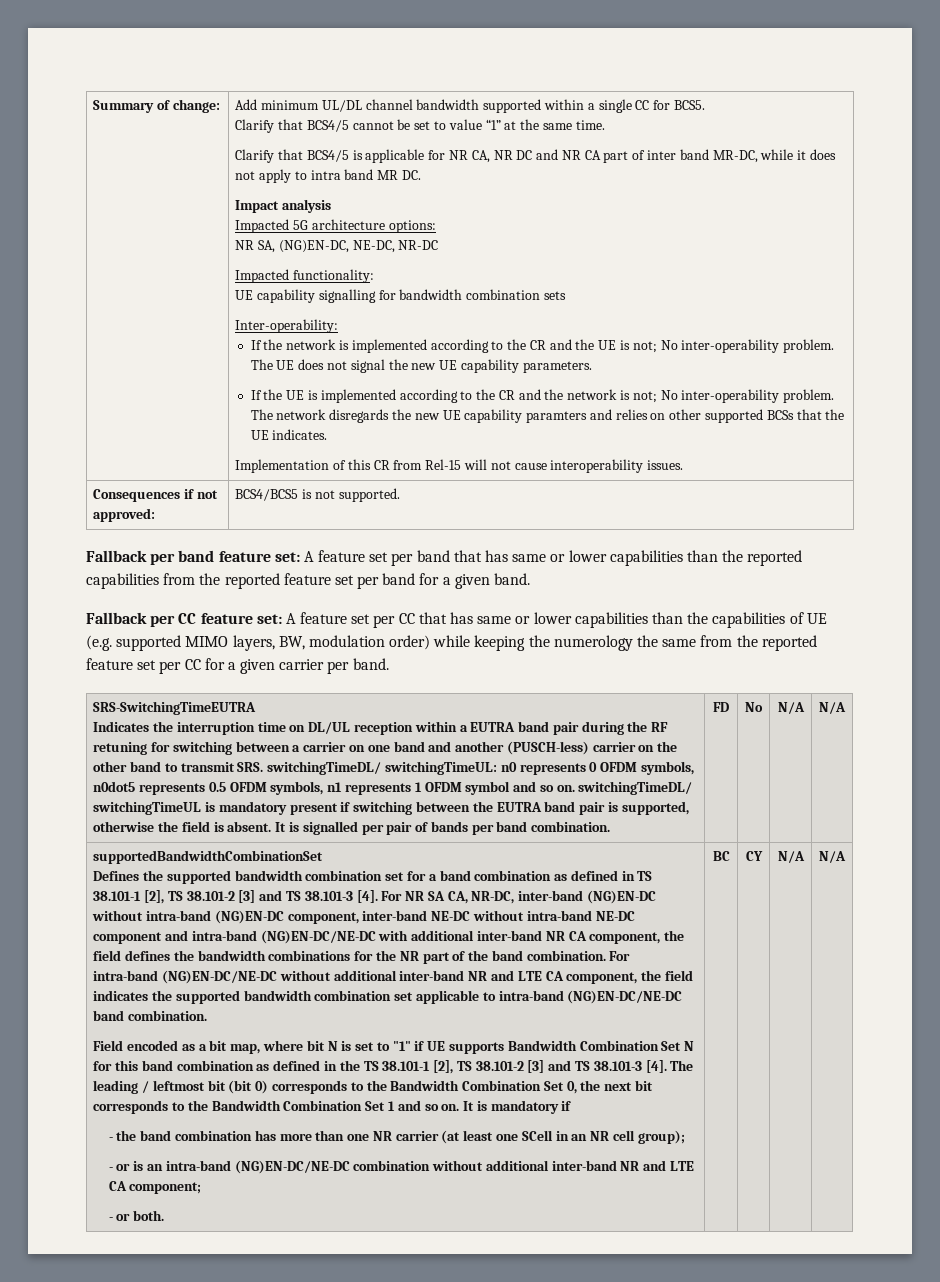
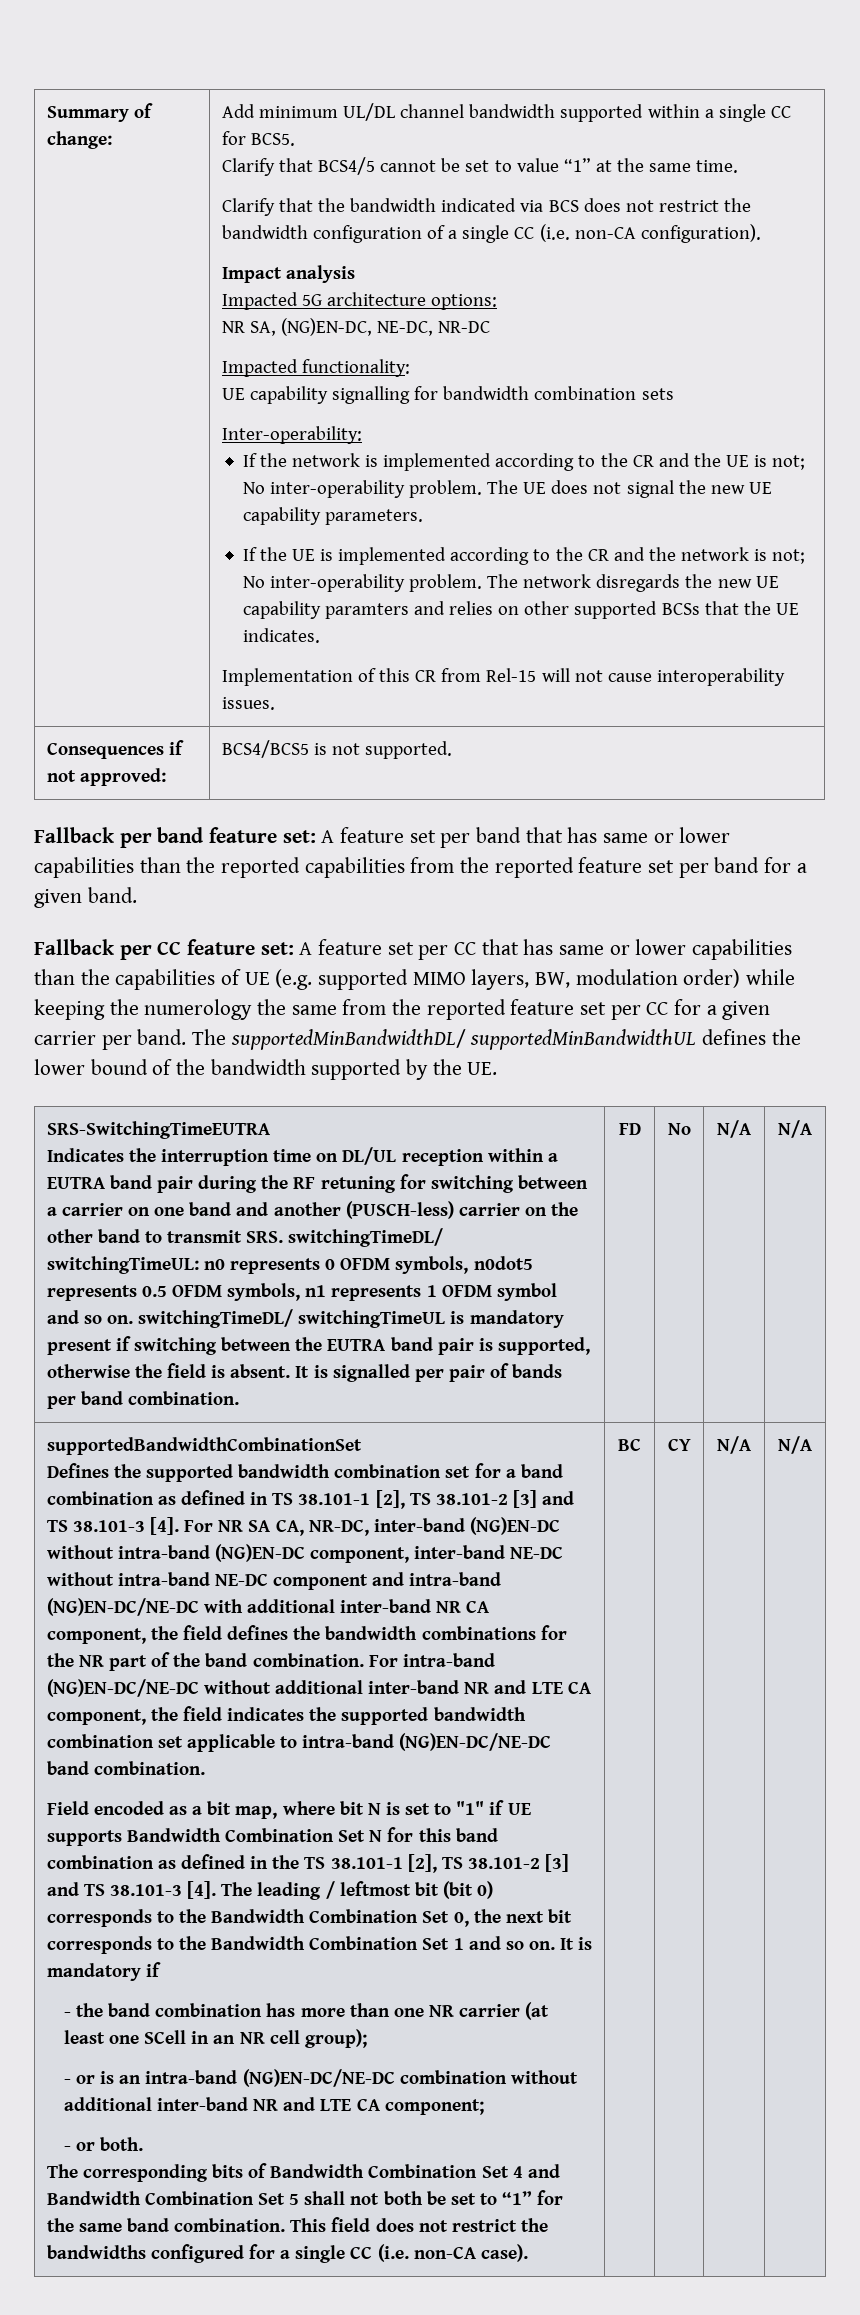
- Clarify that BCS4/5 is applicable for NR CA, NR DC and NR CA part of inter band MR-DC, while it does not apply to intra band MR DC.
+ Clarify that the bandwidth indicated via BCS does not restrict the bandwidth configuration of a single CC (i.e. non-CA configuration).
+ The supportedMinBandwidthDL/ supportedMinBandwidthUL defines the lower bound of the bandwidth supported by the UE.
+ The corresponding bits of Bandwidth Combination Set 4 and Bandwidth Combination Set 5 shall not both be set to “1” for the same band combination. This field does not restrict the bandwidths configured for a single CC (i.e. non-CA case).

